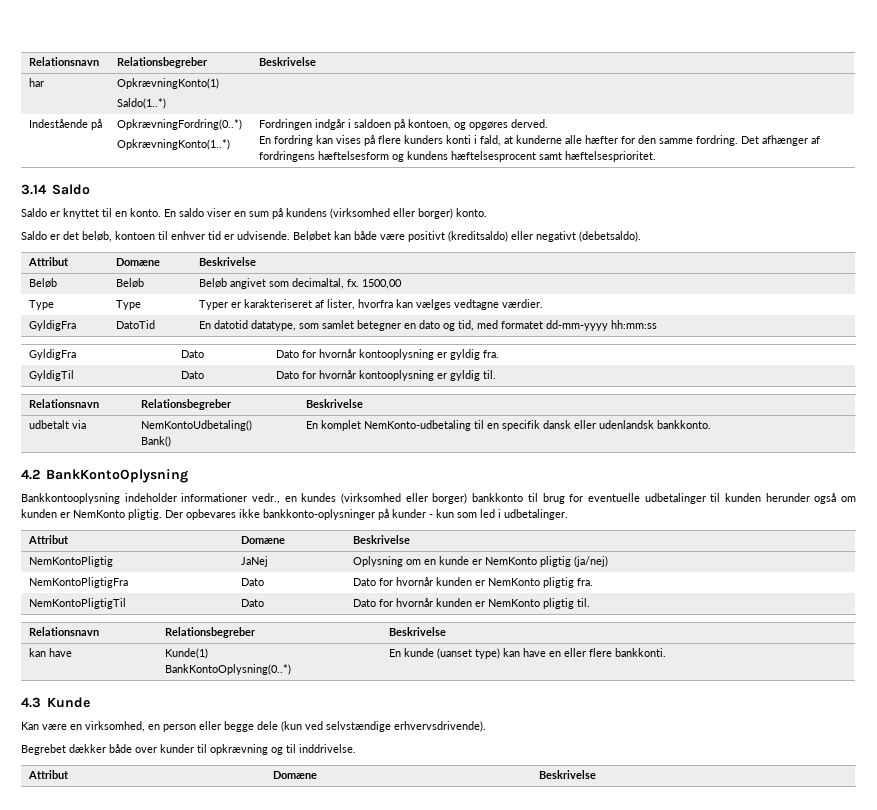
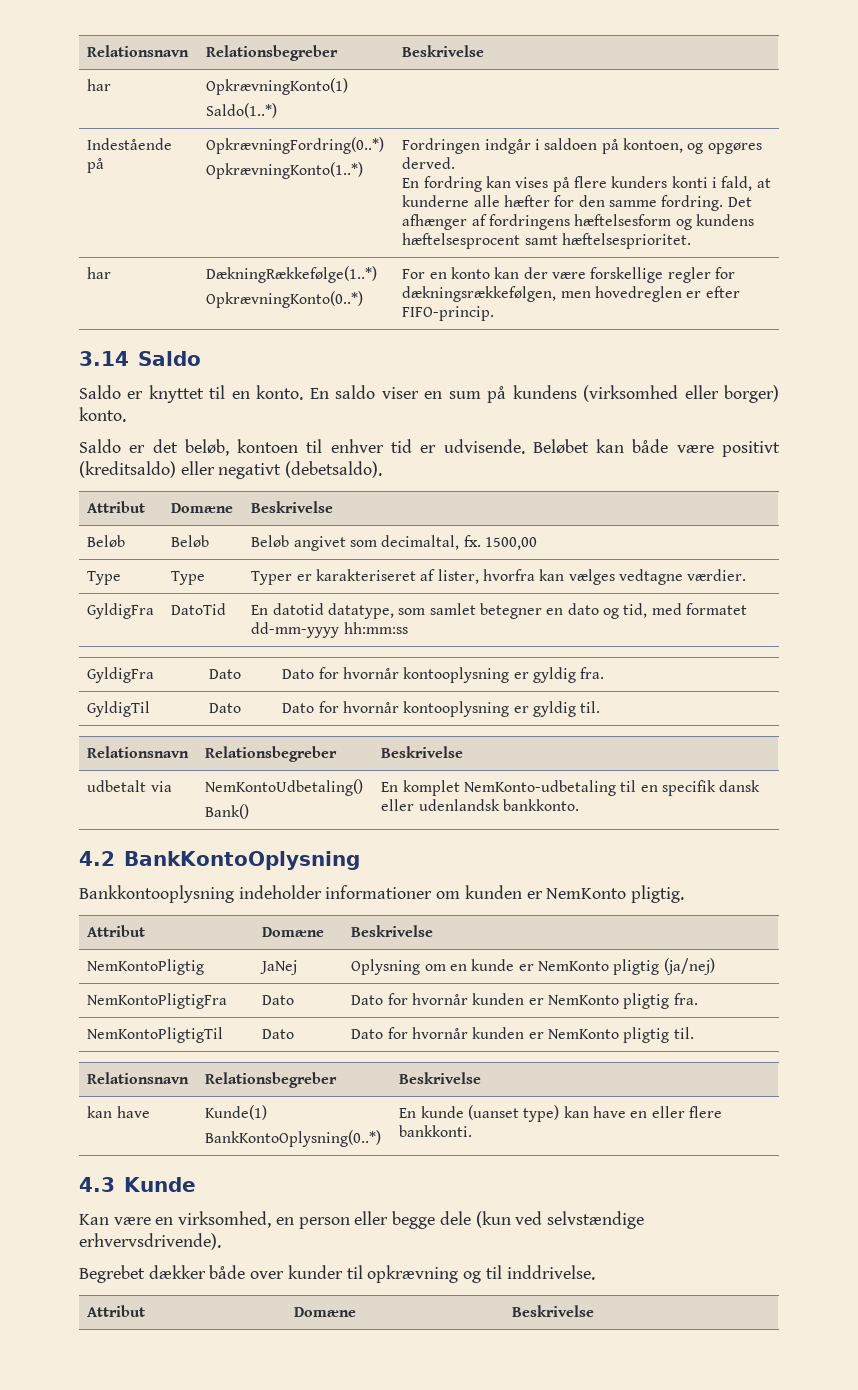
+ har | DækningRækkefølge(1..*)
+ OpkrævningKonto(0..*) | For en konto kan der være forskellige regler for dækningsrækkefølgen, men hovedreglen er efter FIFO-princip.
- Bankkontooplysning indeholder informationer vedr., en kundes (virksomhed eller borger) bankkonto til brug for eventuelle udbetalinger til kunden herunder også om kunden er NemKonto pligtig. Der opbevares ikke bankkonto-oplysninger på kunder - kun som led i udbetalinger.
+ Bankkontooplysning indeholder informationer om kunden er NemKonto pligtig.

